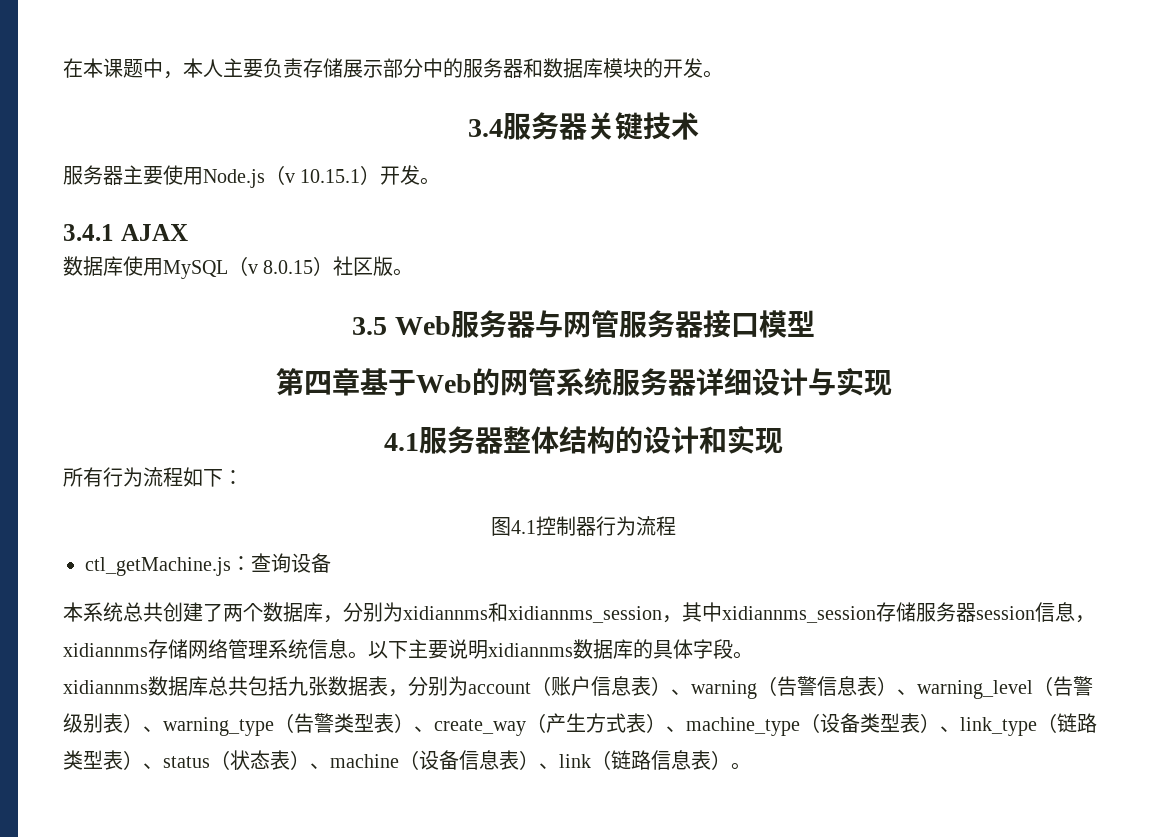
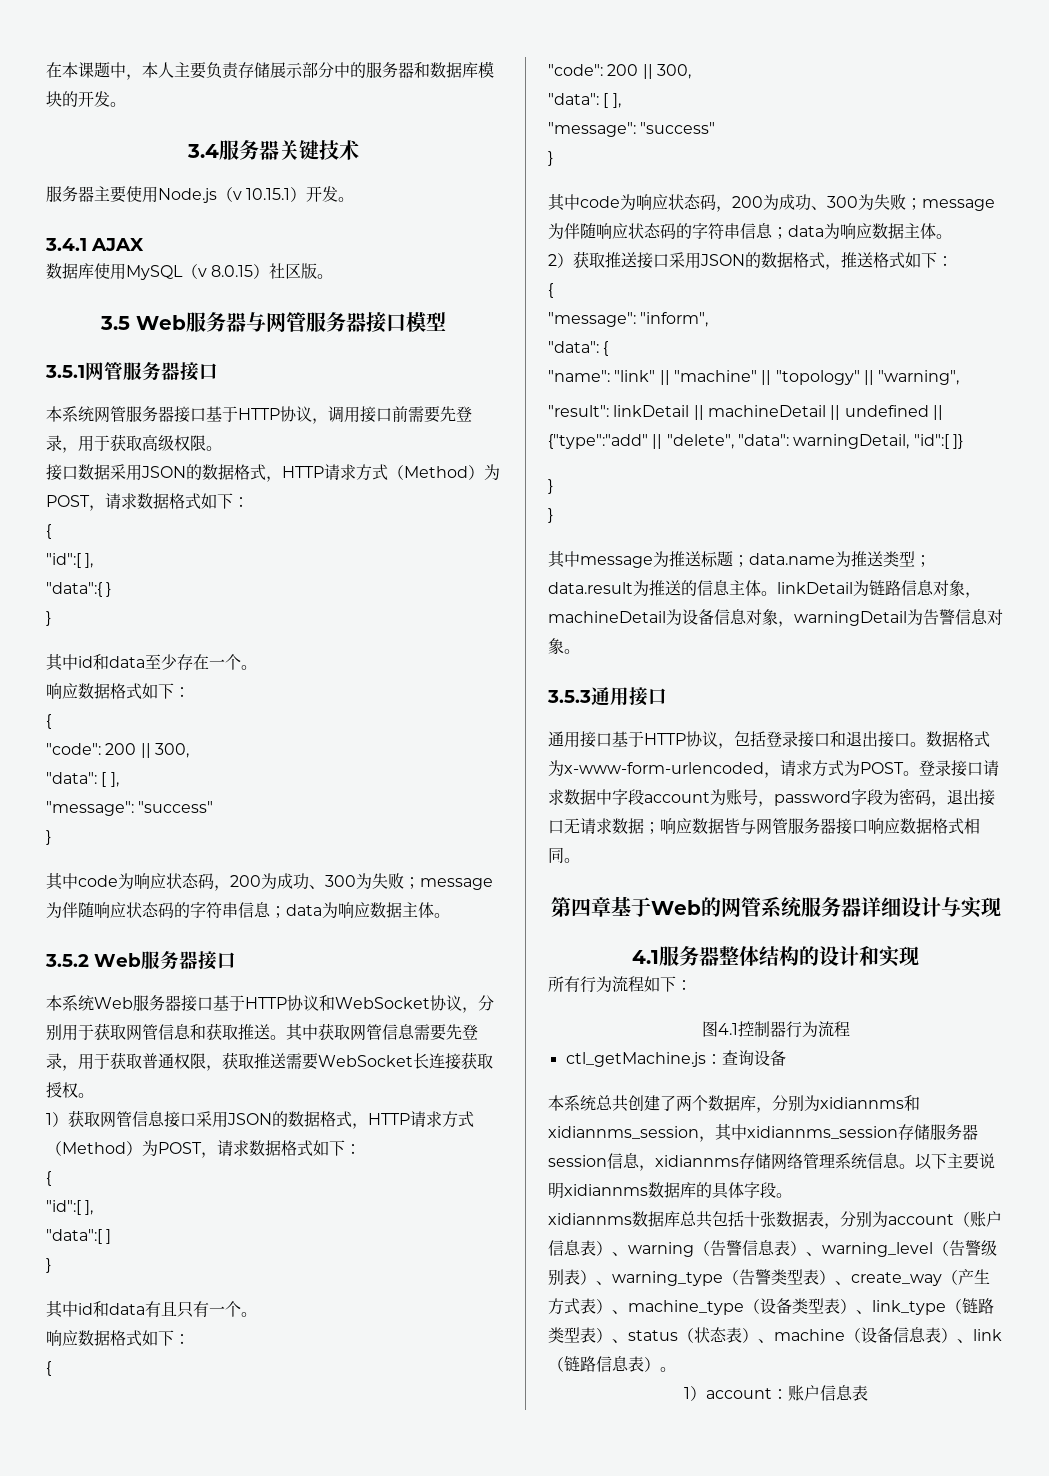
+ 3.5.1网管服务器接口
+ 本系统网管服务器接口基于HTTP协议，调用接口前需要先登录，用于获取高级权限。
+ 接口数据采用JSON的数据格式，HTTP请求方式（Method）为POST，请求数据格式如下：
+ {
+ "id":[ ],
+ "data":{ }
+ }
+ 其中id和data至少存在一个。
+ 响应数据格式如下：
+ {
+ "code": 200 || 300,
+ "data": [ ],
+ "message": "success"
+ }
+ 其中code为响应状态码，200为成功、300为失败；message为伴随响应状态码的字符串信息；data为响应数据主体。
+ 3.5.2 Web服务器接口
+ 本系统Web服务器接口基于HTTP协议和WebSocket协议，分别用于获取网管信息和获取推送。其中获取网管信息需要先登录，用于获取普通权限，获取推送需要WebSocket长连接获取授权。
+ 1）获取网管信息接口采用JSON的数据格式，HTTP请求方式（Method）为POST，请求数据格式如下：
+ {
+ "id":[ ],
+ "data":[ ]
+ }
+ 其中id和data有且只有一个。
+ 响应数据格式如下：
+ {
+ "code": 200 || 300,
+ "data": [ ],
+ "message": "success"
+ }
+ 其中code为响应状态码，200为成功、300为失败；message为伴随响应状态码的字符串信息；data为响应数据主体。
+ 2）获取推送接口采用JSON的数据格式，推送格式如下：
+ {
+ "message": "inform",
+ "data": {
+ "name": "link" || "machine" || "topology" || "warning",
+ "result": linkDetail || machineDetail || undefined || {"type":"add" || "delete", "data": warningDetail, "id":[ ]}
+ }
+ }
+ 其中message为推送标题；data.name为推送类型；data.result为推送的信息主体。linkDetail为链路信息对象，machineDetail为设备信息对象，warningDetail为告警信息对象。
+ 3.5.3通用接口
+ 通用接口基于HTTP协议，包括登录接口和退出接口。数据格式为x-www-form-urlencoded，请求方式为POST。登录接口请求数据中字段account为账号，password字段为密码，退出接口无请求数据；响应数据皆与网管服务器接口响应数据格式相同。
- xidiannms数据库总共包括九张数据表，分别为account（账户信息表）、warning（告警信息表）、warning_level（告警级别表）、warning_type（告警类型表）、create_way（产生方式表）、machine_type（设备类型表）、link_type（链路类型表）、status（状态表）、machine（设备信息表）、link（链路信息表）。
+ xidiannms数据库总共包括十张数据表，分别为account（账户信息表）、warning（告警信息表）、warning_level（告警级别表）、warning_type（告警类型表）、create_way（产生方式表）、machine_type（设备类型表）、link_type（链路类型表）、status（状态表）、machine（设备信息表）、link（链路信息表）。
+ 1）account：账户信息表

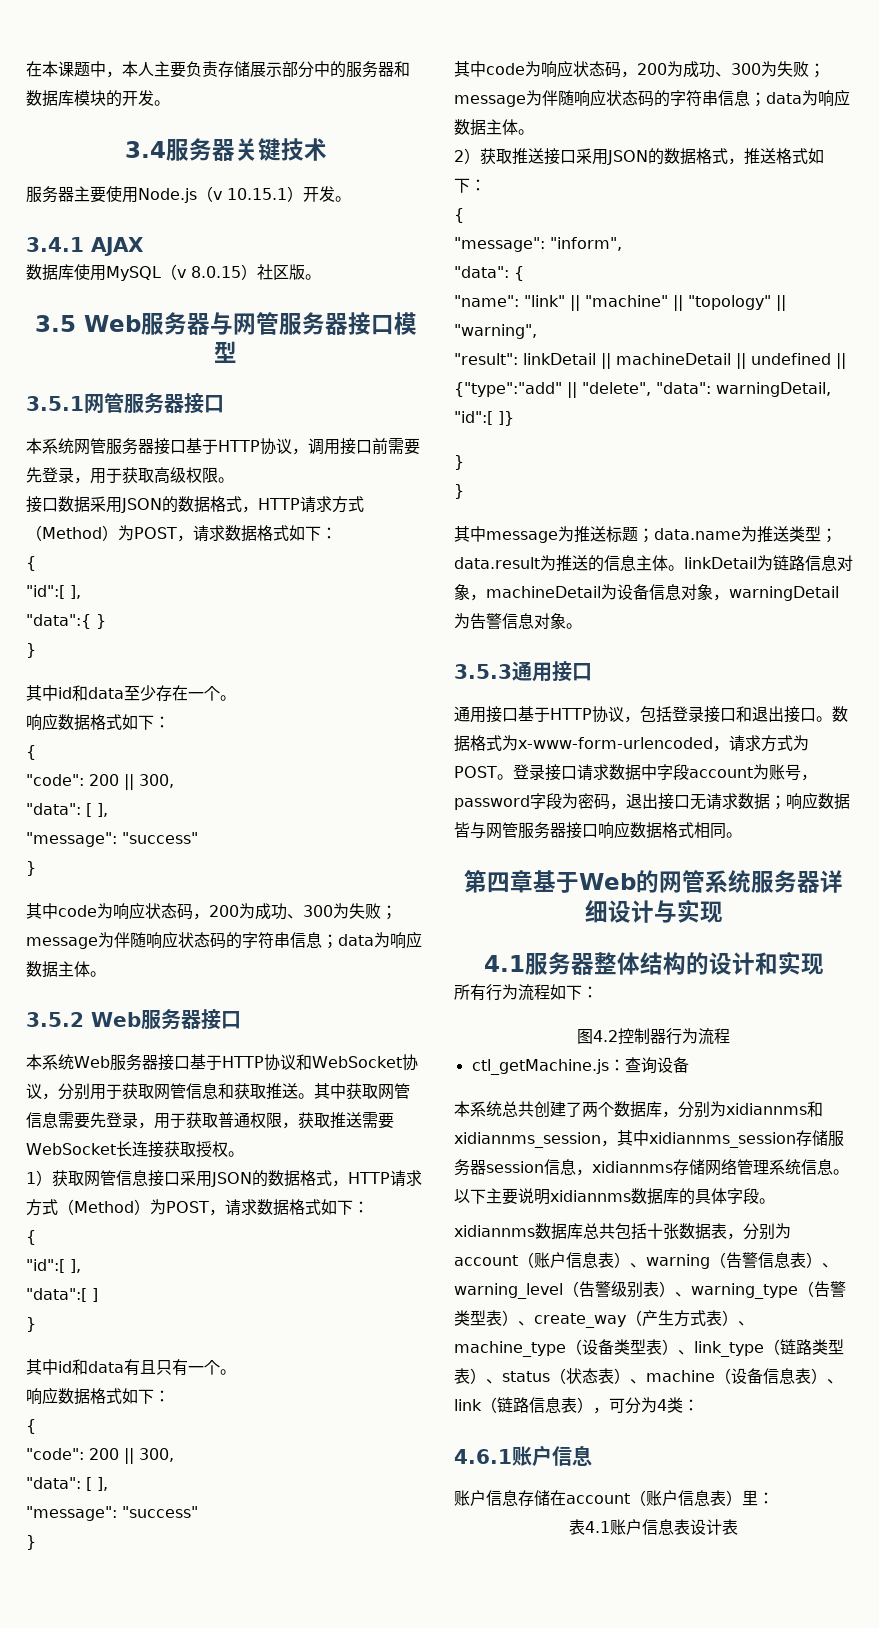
- 图4.1控制器行为流程
+ 图4.2控制器行为流程
- xidiannms数据库总共包括十张数据表，分别为account（账户信息表）、warning（告警信息表）、warning_level（告警级别表）、warning_type（告警类型表）、create_way（产生方式表）、machine_type（设备类型表）、link_type（链路类型表）、status（状态表）、machine（设备信息表）、link（链路信息表）。
- 1）account：账户信息表
+ xidiannms数据库总共包括十张数据表，分别为account（账户信息表）、warning（告警信息表）、warning_level（告警级别表）、warning_type（告警类型表）、create_way（产生方式表）、machine_type（设备类型表）、link_type（链路类型表）、status（状态表）、machine（设备信息表）、link（链路信息表），可分为4类：
+ 4.6.1账户信息
+ 账户信息存储在account（账户信息表）里：
+ 表4.1账户信息表设计表

